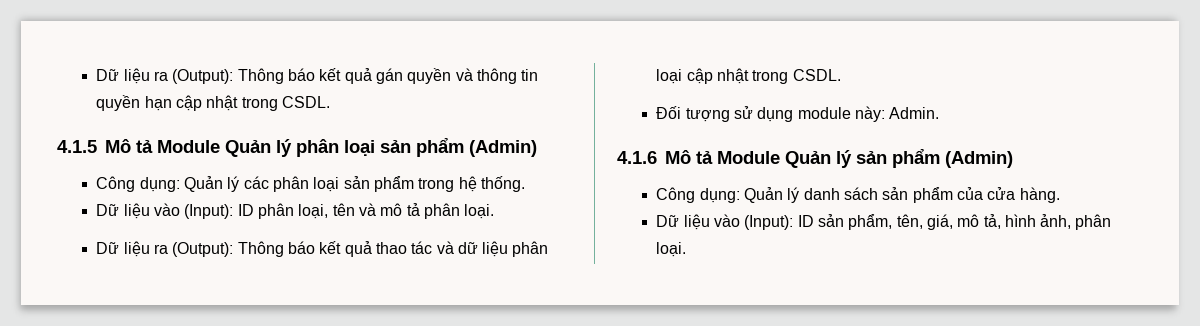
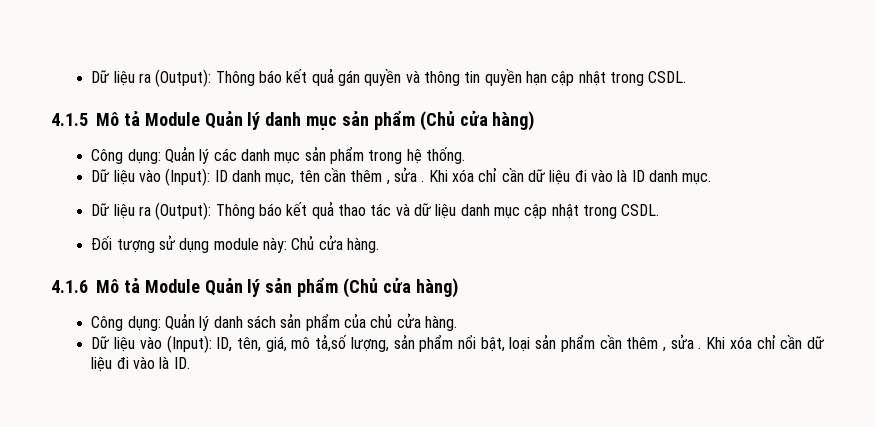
- 4.1.5 Mô tả Module Quản lý phân loại sản phẩm (Admin)
+ 4.1.5 Mô tả Module Quản lý danh mục sản phẩm (Chủ cửa hàng)
- Công dụng: Quản lý các phân loại sản phẩm trong hệ thống.
+ Công dụng: Quản lý các danh mục sản phẩm trong hệ thống.
- Dữ liệu vào (Input): ID phân loại, tên và mô tả phân loại.
+ Dữ liệu vào (Input): ID danh mục, tên cần thêm , sửa . Khi xóa chỉ cần dữ liệu đi vào là ID danh mục.
- Dữ liệu ra (Output): Thông báo kết quả thao tác và dữ liệu phân loại cập nhật trong CSDL.
+ Dữ liệu ra (Output): Thông báo kết quả thao tác và dữ liệu danh mục cập nhật trong CSDL.
- Đối tượng sử dụng module này: Admin.
+ Đối tượng sử dụng module này: Chủ cửa hàng.
- 4.1.6 Mô tả Module Quản lý sản phẩm (Admin)
+ 4.1.6 Mô tả Module Quản lý sản phẩm (Chủ cửa hàng)
- Công dụng: Quản lý danh sách sản phẩm của cửa hàng.
+ Công dụng: Quản lý danh sách sản phẩm của chủ cửa hàng.
- Dữ liệu vào (Input): ID sản phẩm, tên, giá, mô tả, hình ảnh, phân loại.
+ Dữ liệu vào (Input): ID, tên, giá, mô tả,số lượng, sản phẩm nổi bật, loại sản phẩm cần thêm , sửa . Khi xóa chỉ cần dữ liệu đi vào là ID.

